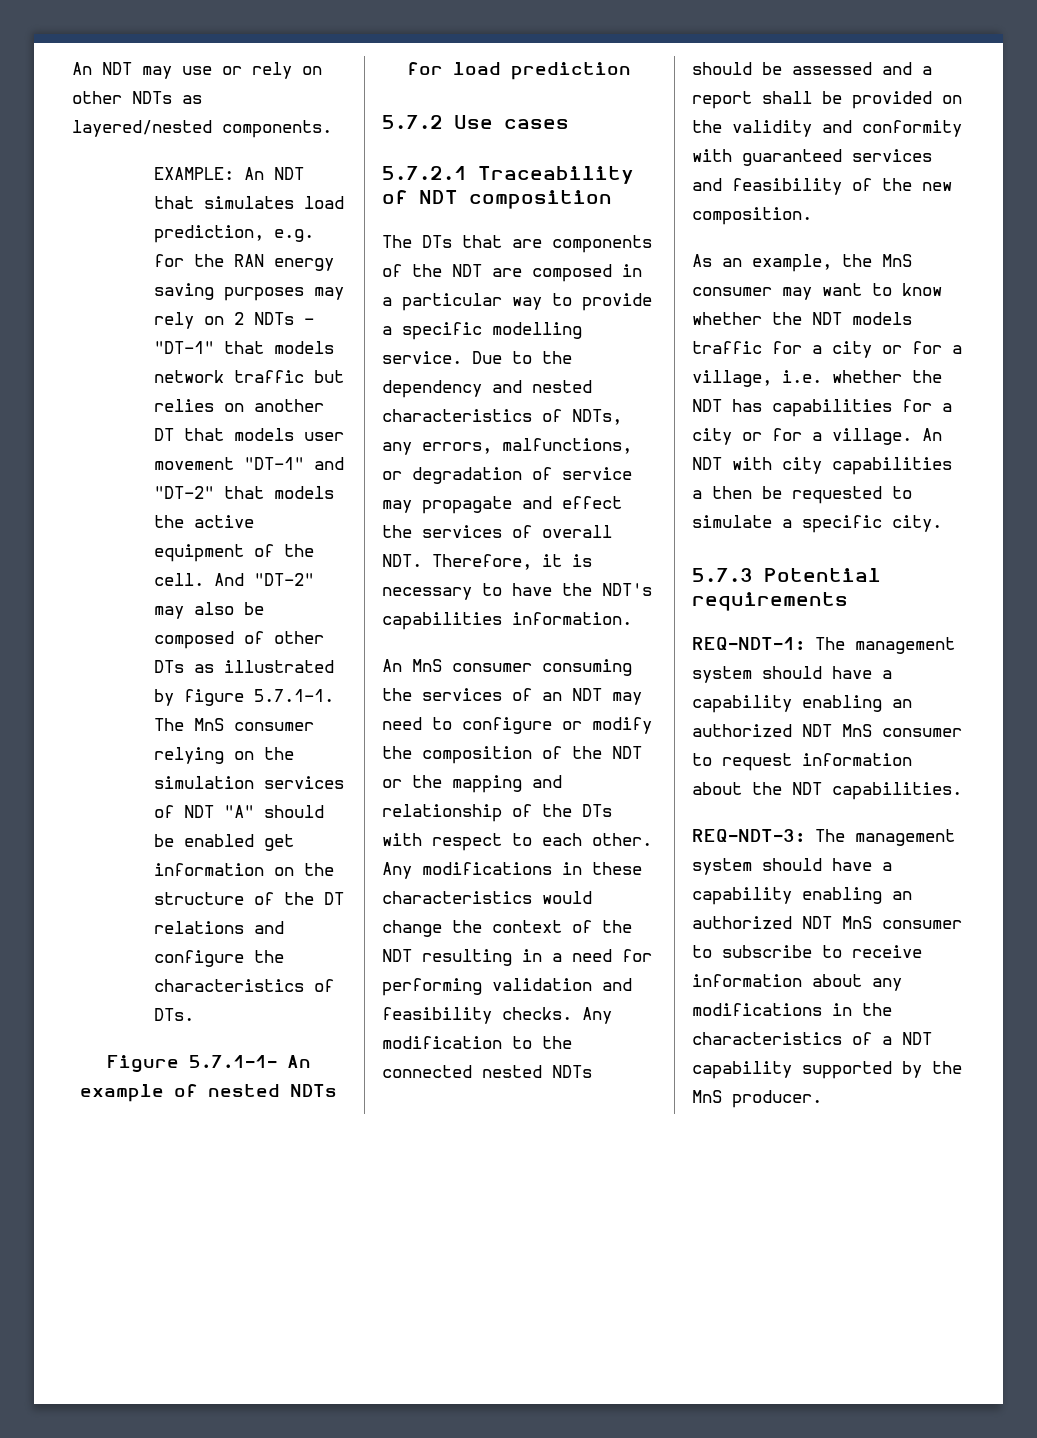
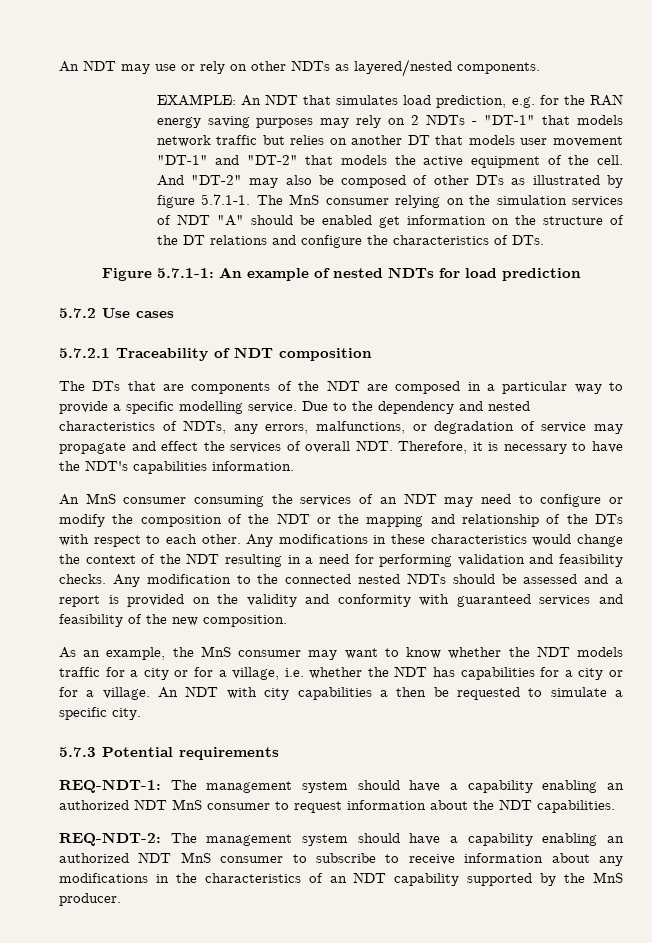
- Figure 5.7.1-1- An example of nested NDTs for load prediction
+ Figure 5.7.1-1: An example of nested NDTs for load prediction
- Any modification to the connected nested NDTs should be assessed and a report shall be provided on the validity and conformity with guaranteed services and feasibility of the new composition.
+ Any modification to the connected nested NDTs should be assessed and a report is provided on the validity and conformity with guaranteed services and feasibility of the new composition.
- REQ-NDT-3: The management system should have a capability enabling an authorized NDT MnS consumer to subscribe to receive information about any modifications in the characteristics of a NDT capability supported by the MnS producer.
+ REQ-NDT-2: The management system should have a capability enabling an authorized NDT MnS consumer to subscribe to receive information about any modifications in the characteristics of an NDT capability supported by the MnS producer.

